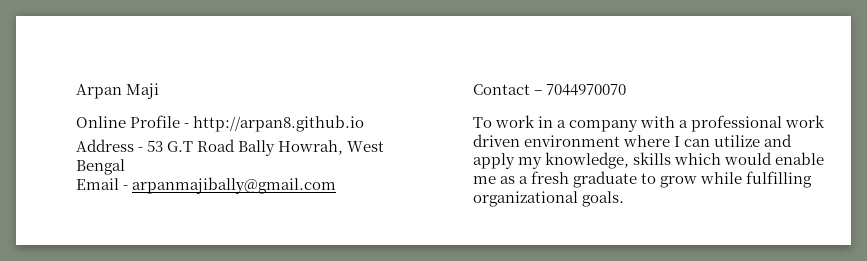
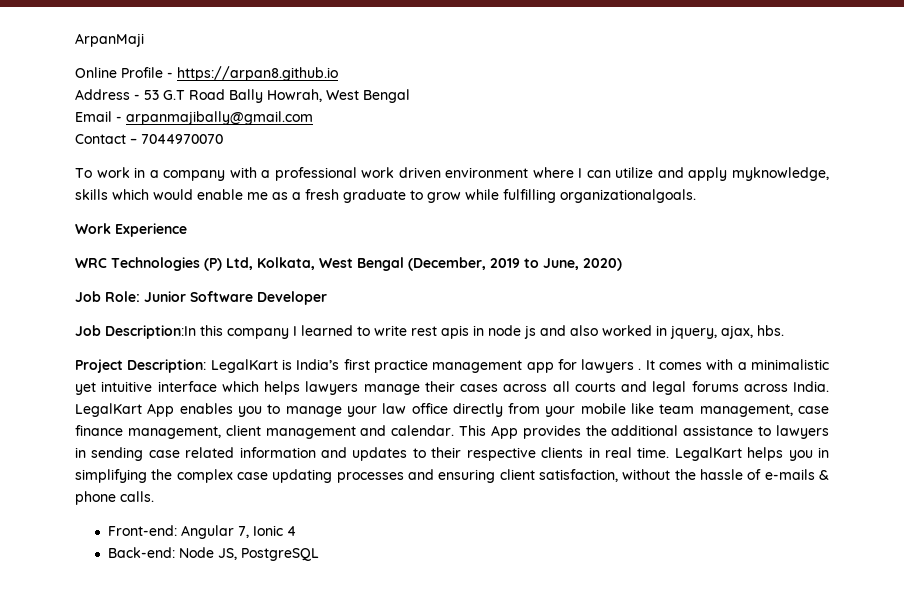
- Arpan Maji
+ ArpanMaji
- Online Profile - http://arpan8.github.io
+ Online Profile - https://arpan8.github.io
- To work in a company with a professional work driven environment where I can utilize and apply my knowledge, skills which would enable me as a fresh graduate to grow while fulfilling organizational goals.
+ To work in a company with a professional work driven environment where I can utilize and apply myknowledge, skills which would enable me as a fresh graduate to grow while fulfilling organizationalgoals.
+ Work Experience
+ WRC Technologies (P) Ltd, Kolkata, West Bengal (December, 2019 to June, 2020)
+ Job Role: Junior Software Developer
+ Job Description:In this company I learned to write rest apis in node js and also worked in jquery, ajax, hbs.
+ Project Description: LegalKart is India’s first practice management app for lawyers . It comes with a minimalistic yet intuitive interface which helps lawyers manage their cases across all courts and legal forums across India. LegalKart App enables you to manage your law office directly from your mobile like team management, case finance management, client management and calendar. This App provides the additional assistance to lawyers in sending case related information and updates to their respective clients in real time. LegalKart helps you in simplifying the complex case updating processes and ensuring client satisfaction, without the hassle of e-mails & phone calls.
+ Front-end: Angular 7, Ionic 4
+ Back-end: Node JS, PostgreSQL

